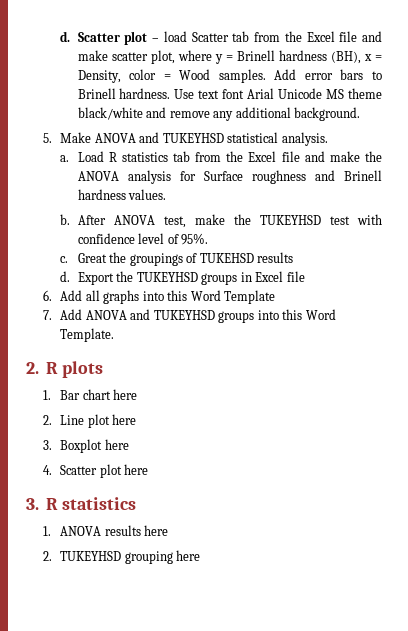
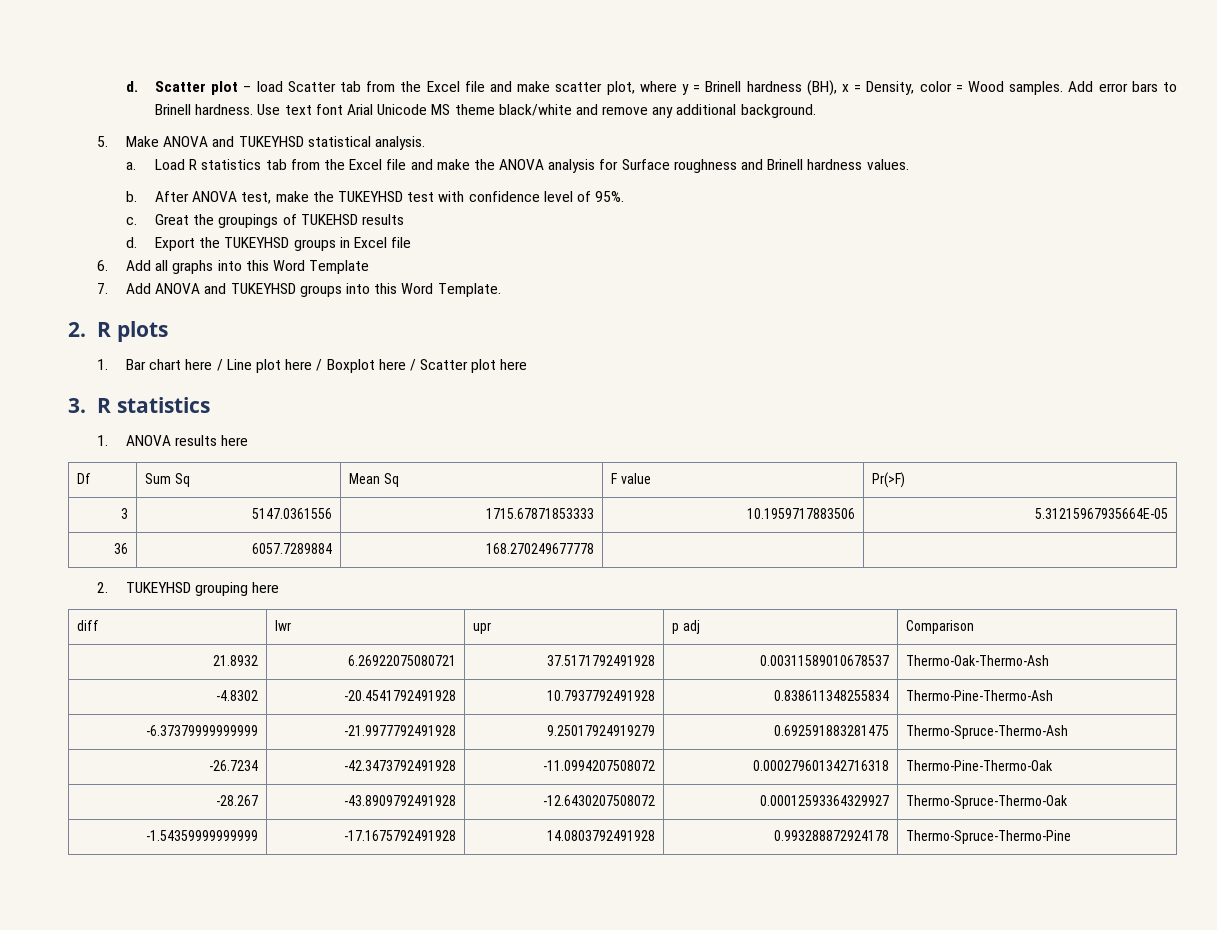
- 1. Bar chart here
- 2. Line plot here
- 3. Boxplot here
- 4. Scatter plot here
+ 1. Bar chart here / Line plot here / Boxplot here / Scatter plot here
+ Df | Sum Sq | Mean Sq | F value | Pr(>F)
+ 3 | 5147.0361556 | 1715.67871853333 | 10.1959717883506 | 5.31215967935664E-05
+ 36 | 6057.7289884 | 168.270249677778 | |
  2. TUKEYHSD grouping here
+ diff | lwr | upr | p adj | Comparison
+ 21.8932 | 6.26922075080721 | 37.5171792491928 | 0.00311589010678537 | Thermo-Oak-Thermo-Ash
+ -4.8302 | -20.4541792491928 | 10.7937792491928 | 0.838611348255834 | Thermo-Pine-Thermo-Ash
+ -6.37379999999999 | -21.9977792491928 | 9.25017924919279 | 0.692591883281475 | Thermo-Spruce-Thermo-Ash
+ -26.7234 | -42.3473792491928 | -11.0994207508072 | 0.000279601342716318 | Thermo-Pine-Thermo-Oak
+ -28.267 | -43.8909792491928 | -12.6430207508072 | 0.00012593364329927 | Thermo-Spruce-Thermo-Oak
+ -1.54359999999999 | -17.1675792491928 | 14.0803792491928 | 0.993288872924178 | Thermo-Spruce-Thermo-Pine

